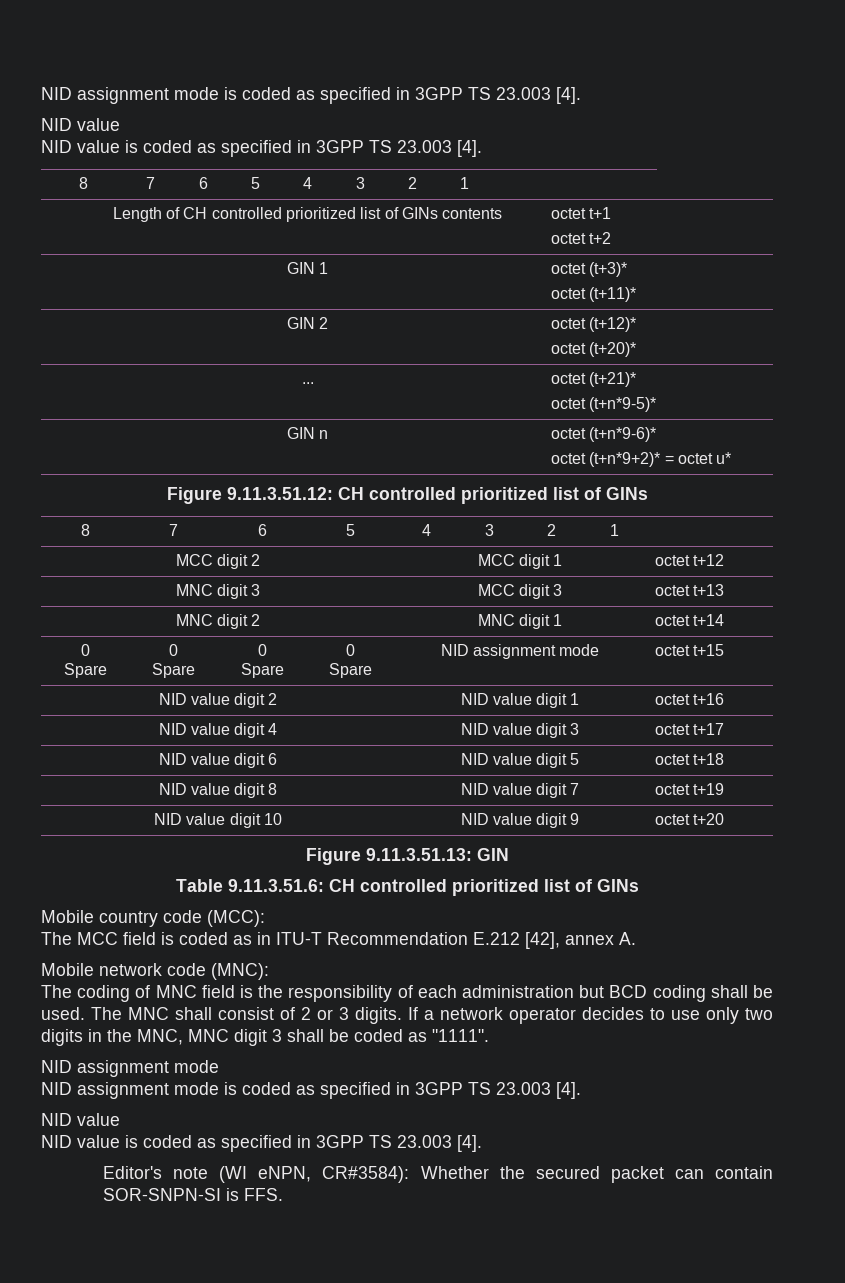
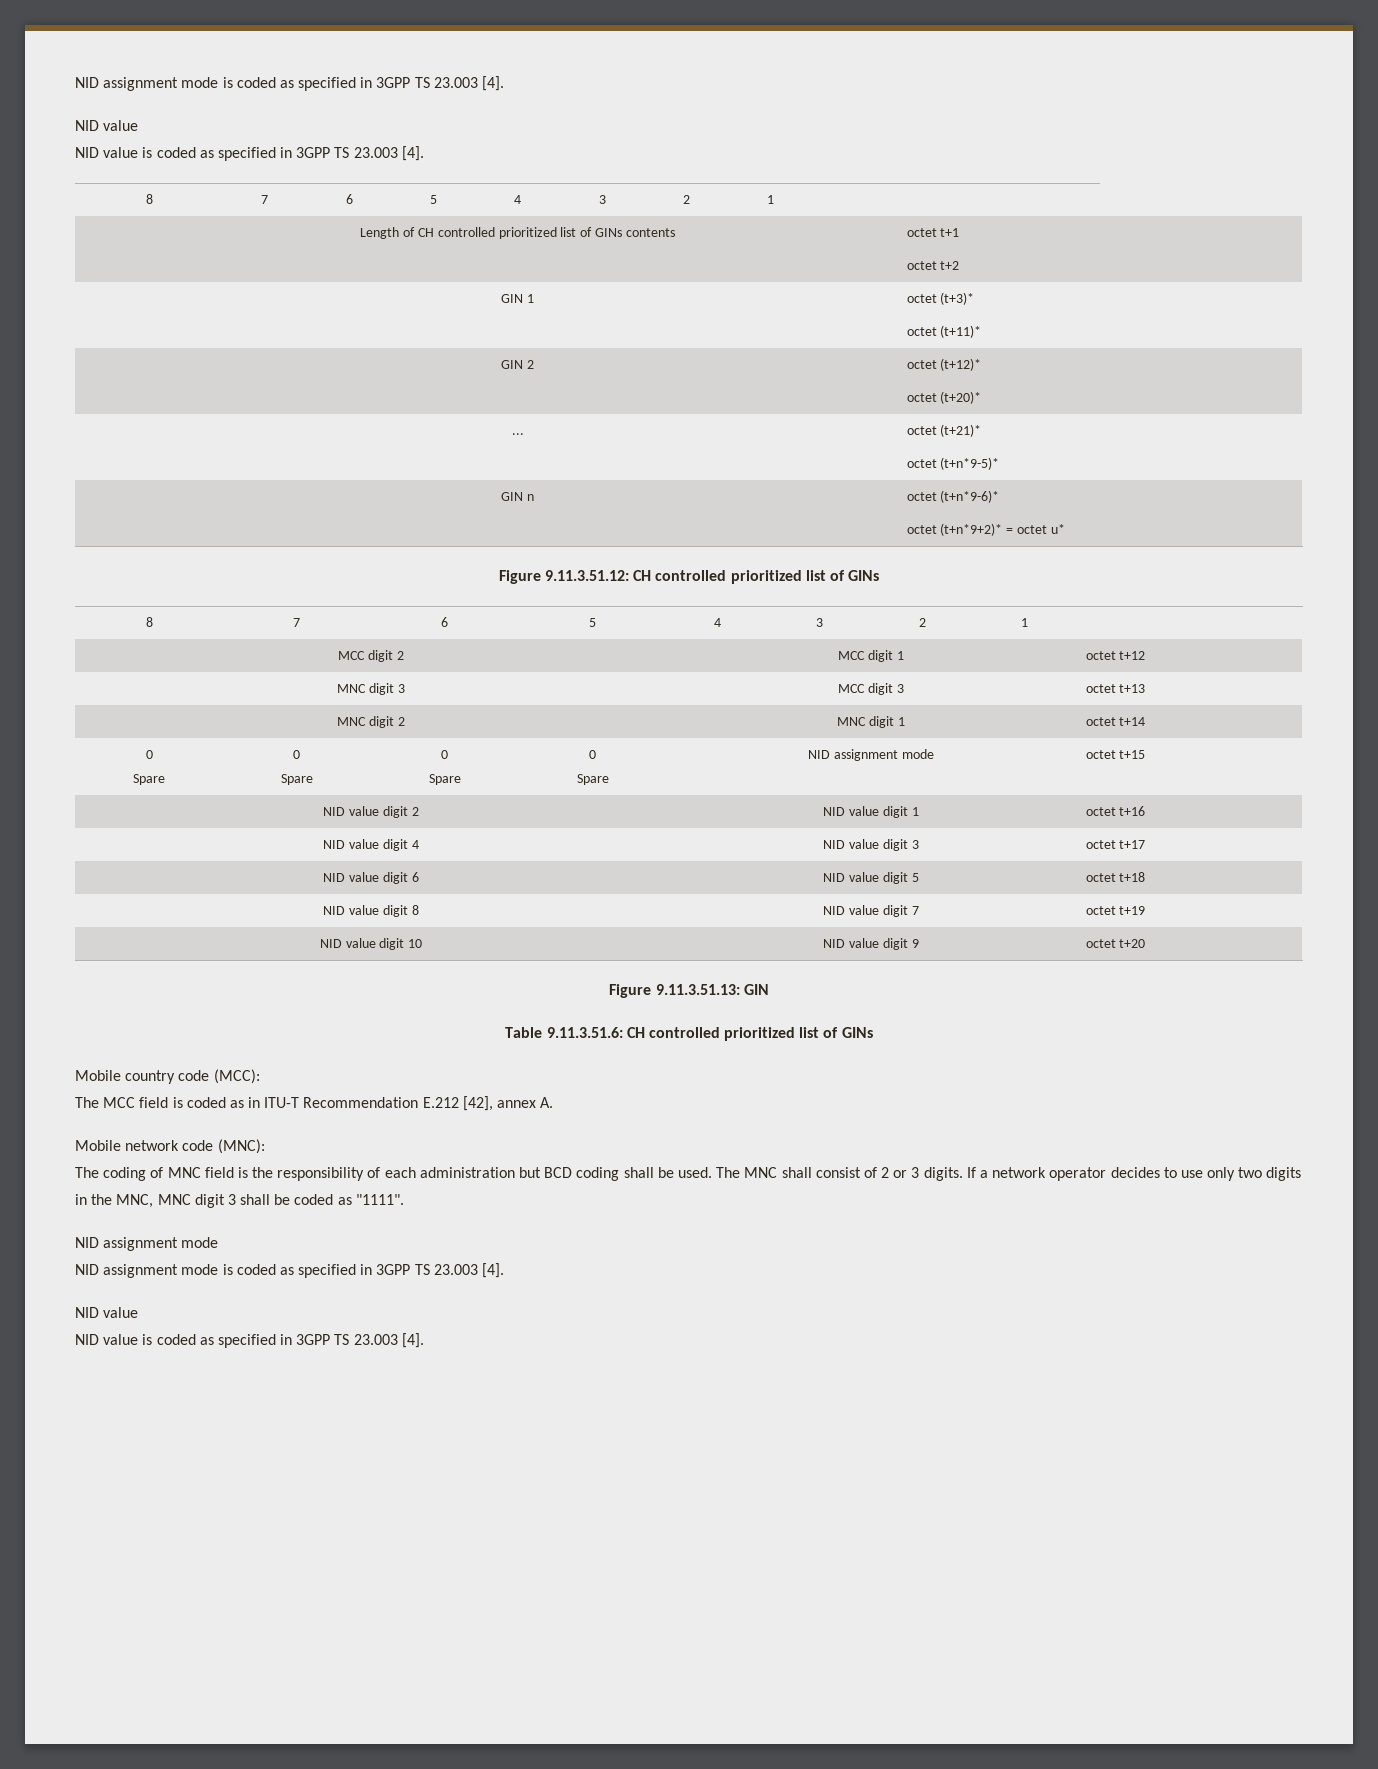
- Editor's note (WI eNPN, CR#3584): Whether the secured packet can contain SOR-SNPN-SI is FFS.

